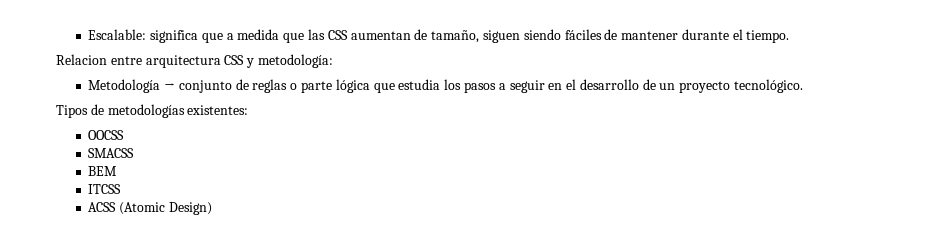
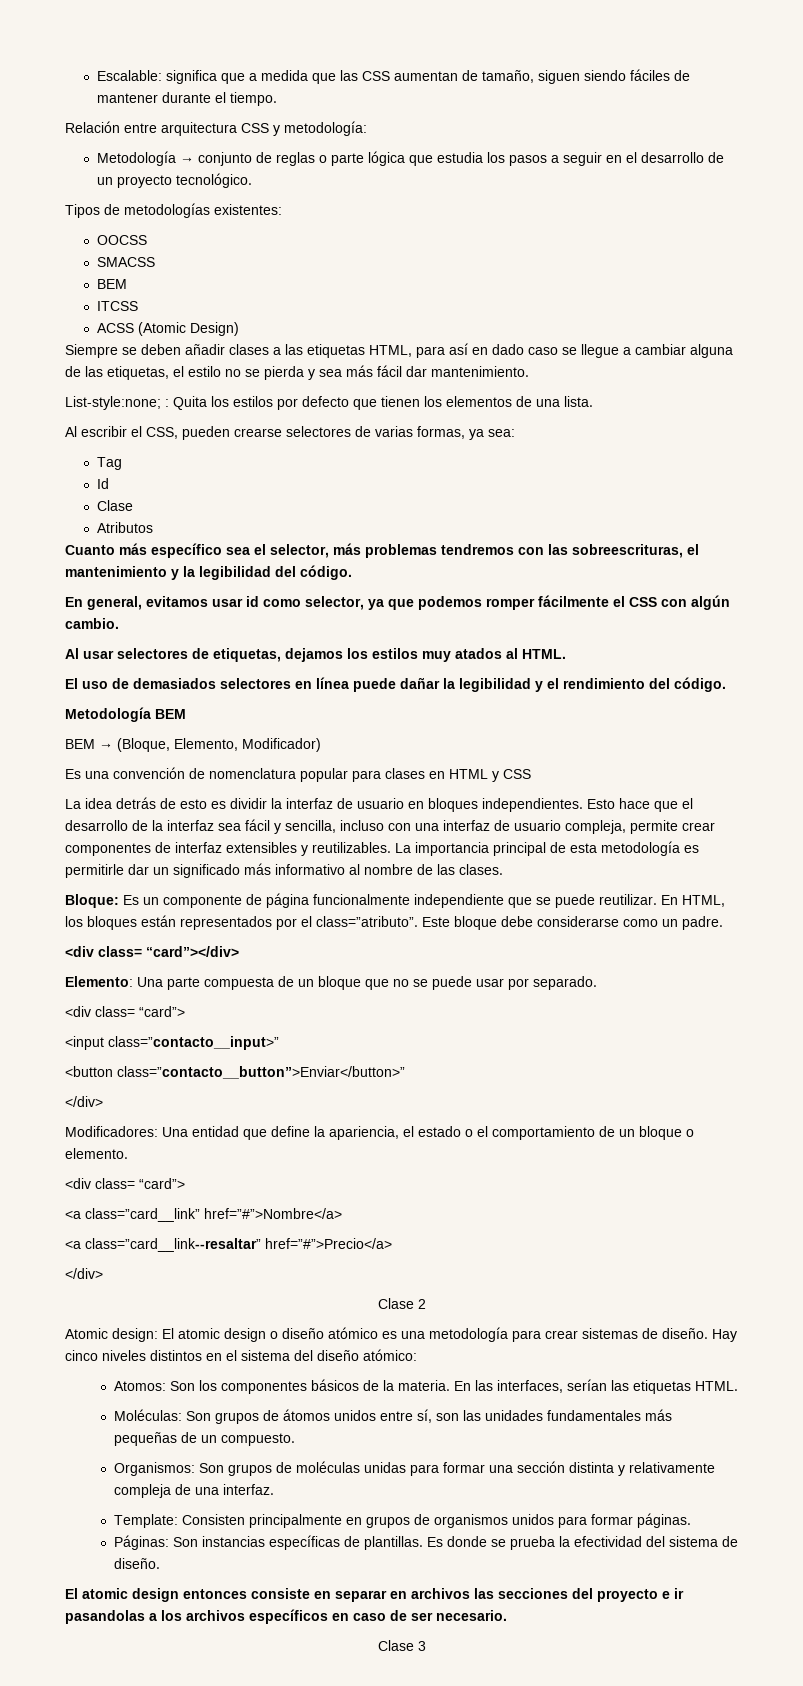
- Relacion entre arquitectura CSS y metodología:
+ Relación entre arquitectura CSS y metodología:
+ Siempre se deben añadir clases a las etiquetas HTML, para así en dado caso se llegue a cambiar alguna de las etiquetas, el estilo no se pierda y sea más fácil dar mantenimiento.
+ List-style:none; : Quita los estilos por defecto que tienen los elementos de una lista.
+ Al escribir el CSS, pueden crearse selectores de varias formas, ya sea:
+ Tag
+ Id
+ Clase
+ Atributos
+ Cuanto más específico sea el selector, más problemas tendremos con las sobreescrituras, el mantenimiento y la legibilidad del código.
+ En general, evitamos usar id como selector, ya que podemos romper fácilmente el CSS con algún cambio.
+ Al usar selectores de etiquetas, dejamos los estilos muy atados al HTML.
+ El uso de demasiados selectores en línea puede dañar la legibilidad y el rendimiento del código.
+ Metodología BEM
+ BEM → (Bloque, Elemento, Modificador)
+ Es una convención de nomenclatura popular para clases en HTML y CSS
+ La idea detrás de esto es dividir la interfaz de usuario en bloques independientes. Esto hace que el desarrollo de la interfaz sea fácil y sencilla, incluso con una interfaz de usuario compleja, permite crear componentes de interfaz extensibles y reutilizables. La importancia principal de esta metodología es permitirle dar un significado más informativo al nombre de las clases.
+ Bloque: Es un componente de página funcionalmente independiente que se puede reutilizar. En HTML, los bloques están representados por el class=”atributo”. Este bloque debe considerarse como un padre.
+ <div class= “card”></div>
+ Elemento: Una parte compuesta de un bloque que no se puede usar por separado.
+ <div class= “card”>
+ <input class=”contacto__input>”
+ <button class=”contacto__button”>Enviar</button>”
+ </div>
+ Modificadores: Una entidad que define la apariencia, el estado o el comportamiento de un bloque o elemento.
+ <div class= “card”>
+ <a class=”card__link” href=”#”>Nombre</a>
+ <a class=”card__link--resaltar” href=”#”>Precio</a>
+ </div>
+ Clase 2
+ Atomic design: El atomic design o diseño atómico es una metodología para crear sistemas de diseño. Hay cinco niveles distintos en el sistema del diseño atómico:
+ Atomos: Son los componentes básicos de la materia. En las interfaces, serían las etiquetas HTML.
+ Moléculas: Son grupos de átomos unidos entre sí, son las unidades fundamentales más pequeñas de un compuesto.
+ Organismos: Son grupos de moléculas unidas para formar una sección distinta y relativamente compleja de una interfaz.
+ Template: Consisten principalmente en grupos de organismos unidos para formar páginas.
+ Páginas: Son instancias específicas de plantillas. Es donde se prueba la efectividad del sistema de diseño.
+ El atomic design entonces consiste en separar en archivos las secciones del proyecto e ir pasandolas a los archivos específicos en caso de ser necesario.
+ Clase 3

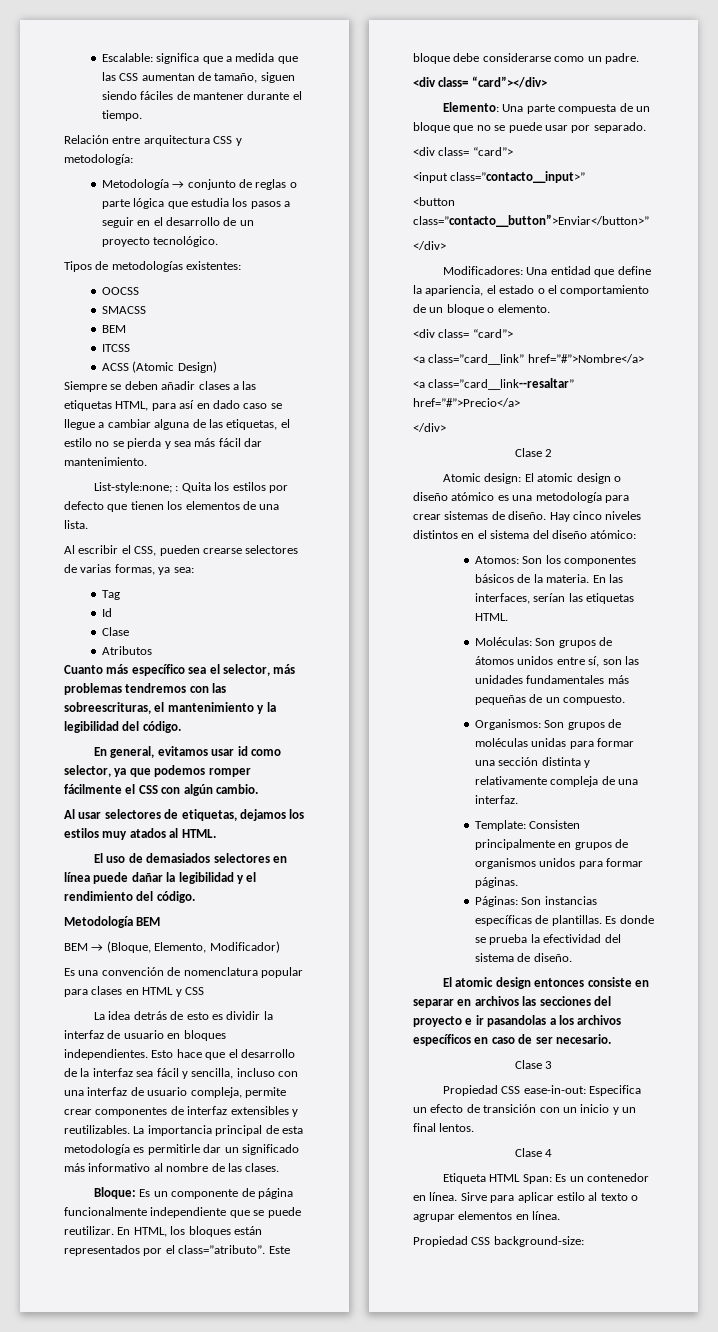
+ Propiedad CSS ease-in-out: Especifica un efecto de transición con un inicio y un final lentos.
+ Clase 4
+ Etiqueta HTML Span: Es un contenedor en línea. Sirve para aplicar estilo al texto o agrupar elementos en línea.
+ Propiedad CSS background-size:

